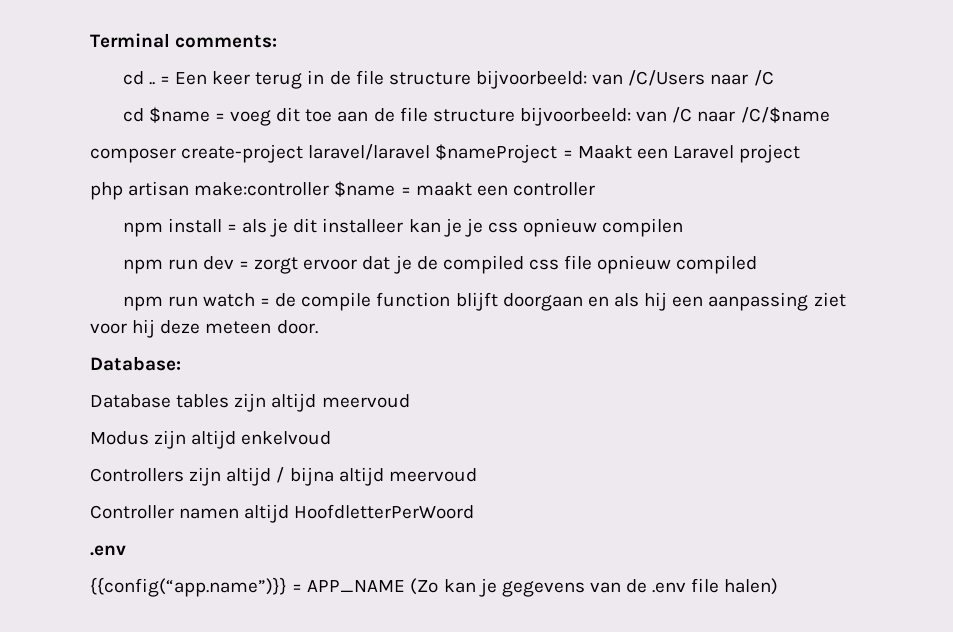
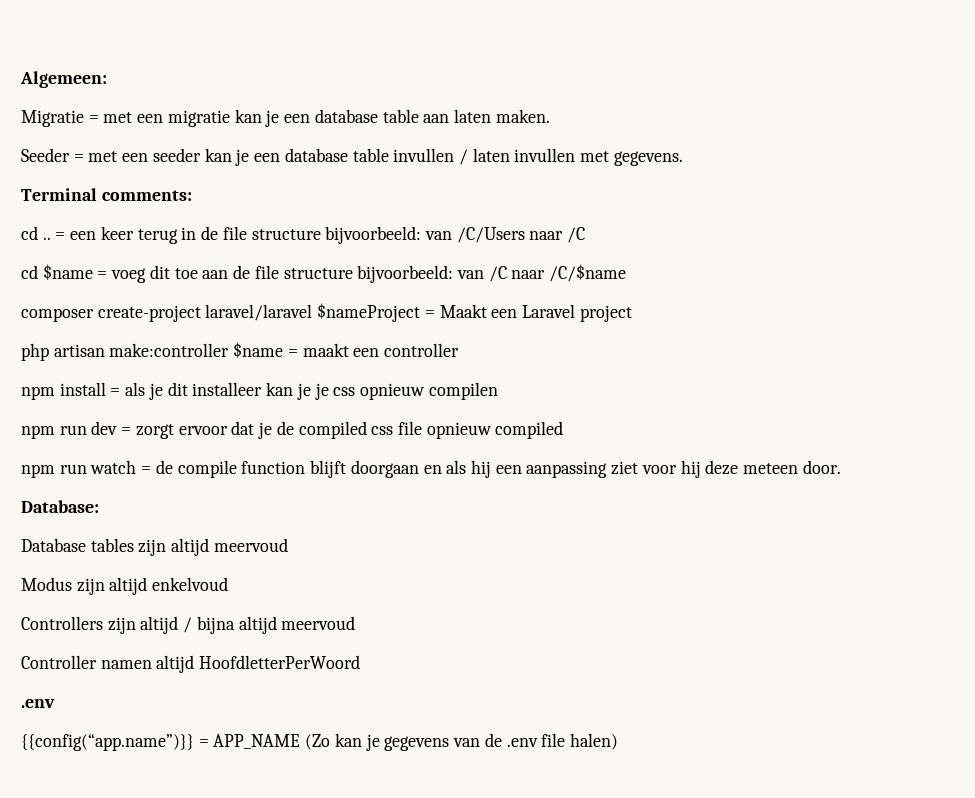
+ Algemeen:
+ Migratie = met een migratie kan je een database table aan laten maken.
+ Seeder = met een seeder kan je een database table invullen / laten invullen met gegevens.
- = Een keer terug in de file structure bijvoorbeeld: van /C/Users naar /C
+ = een keer terug in de file structure bijvoorbeeld: van /C/Users naar /C

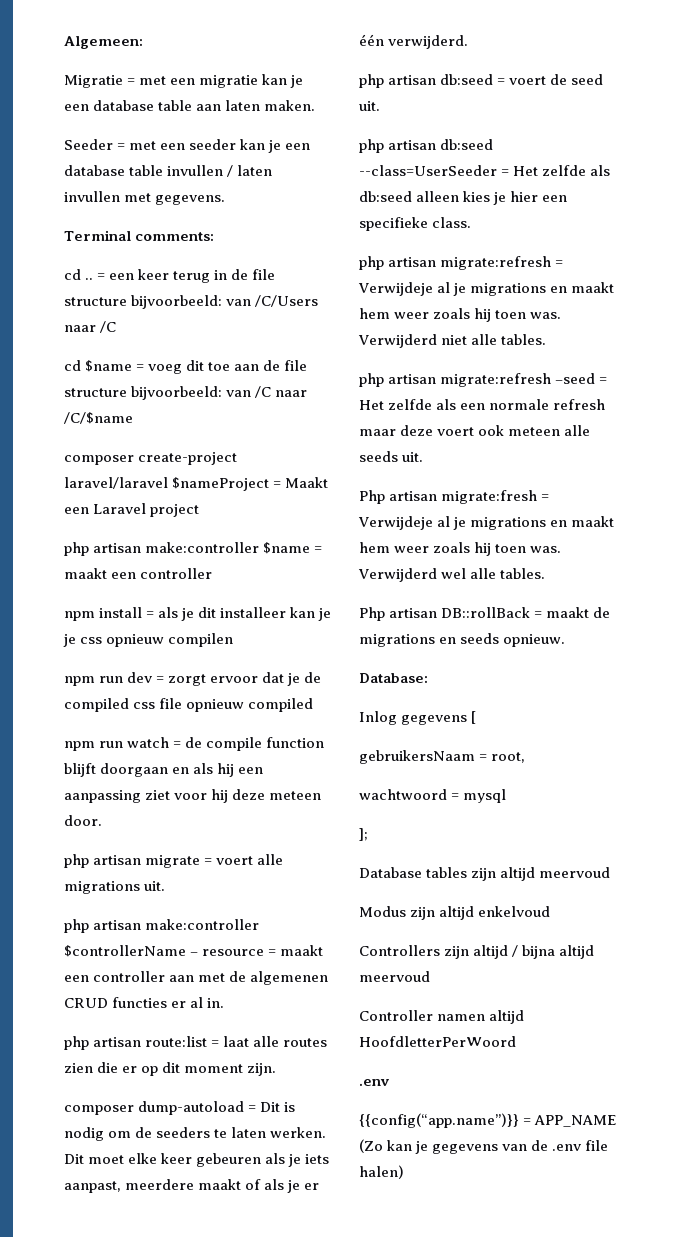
+ php artisan migrate = voert alle migrations uit.
+ php artisan make:controller $controllerName – resource = maakt een controller aan met de algemenen CRUD functies er al in.
+ php artisan route:list = laat alle routes zien die er op dit moment zijn.
+ composer dump-autoload = Dit is nodig om de seeders te laten werken. Dit moet elke keer gebeuren als je iets aanpast, meerdere maakt of als je er één verwijderd.
+ php artisan db:seed = voert de seed uit.
+ php artisan db:seed --class=UserSeeder = Het zelfde als db:seed alleen kies je hier een specifieke class.
+ php artisan migrate:refresh = Verwijdeje al je migrations en maakt hem weer zoals hij toen was. Verwijderd niet alle tables.
+ php artisan migrate:refresh –seed = Het zelfde als een normale refresh maar deze voert ook meteen alle seeds uit.
+ Php artisan migrate:fresh = Verwijdeje al je migrations en maakt hem weer zoals hij toen was. Verwijderd wel alle tables.
+ Php artisan DB::rollBack = maakt de migrations en seeds opnieuw.
  Database:
+ Inlog gegevens [
+ gebruikersNaam = root,
+ wachtwoord = mysql
+ ];

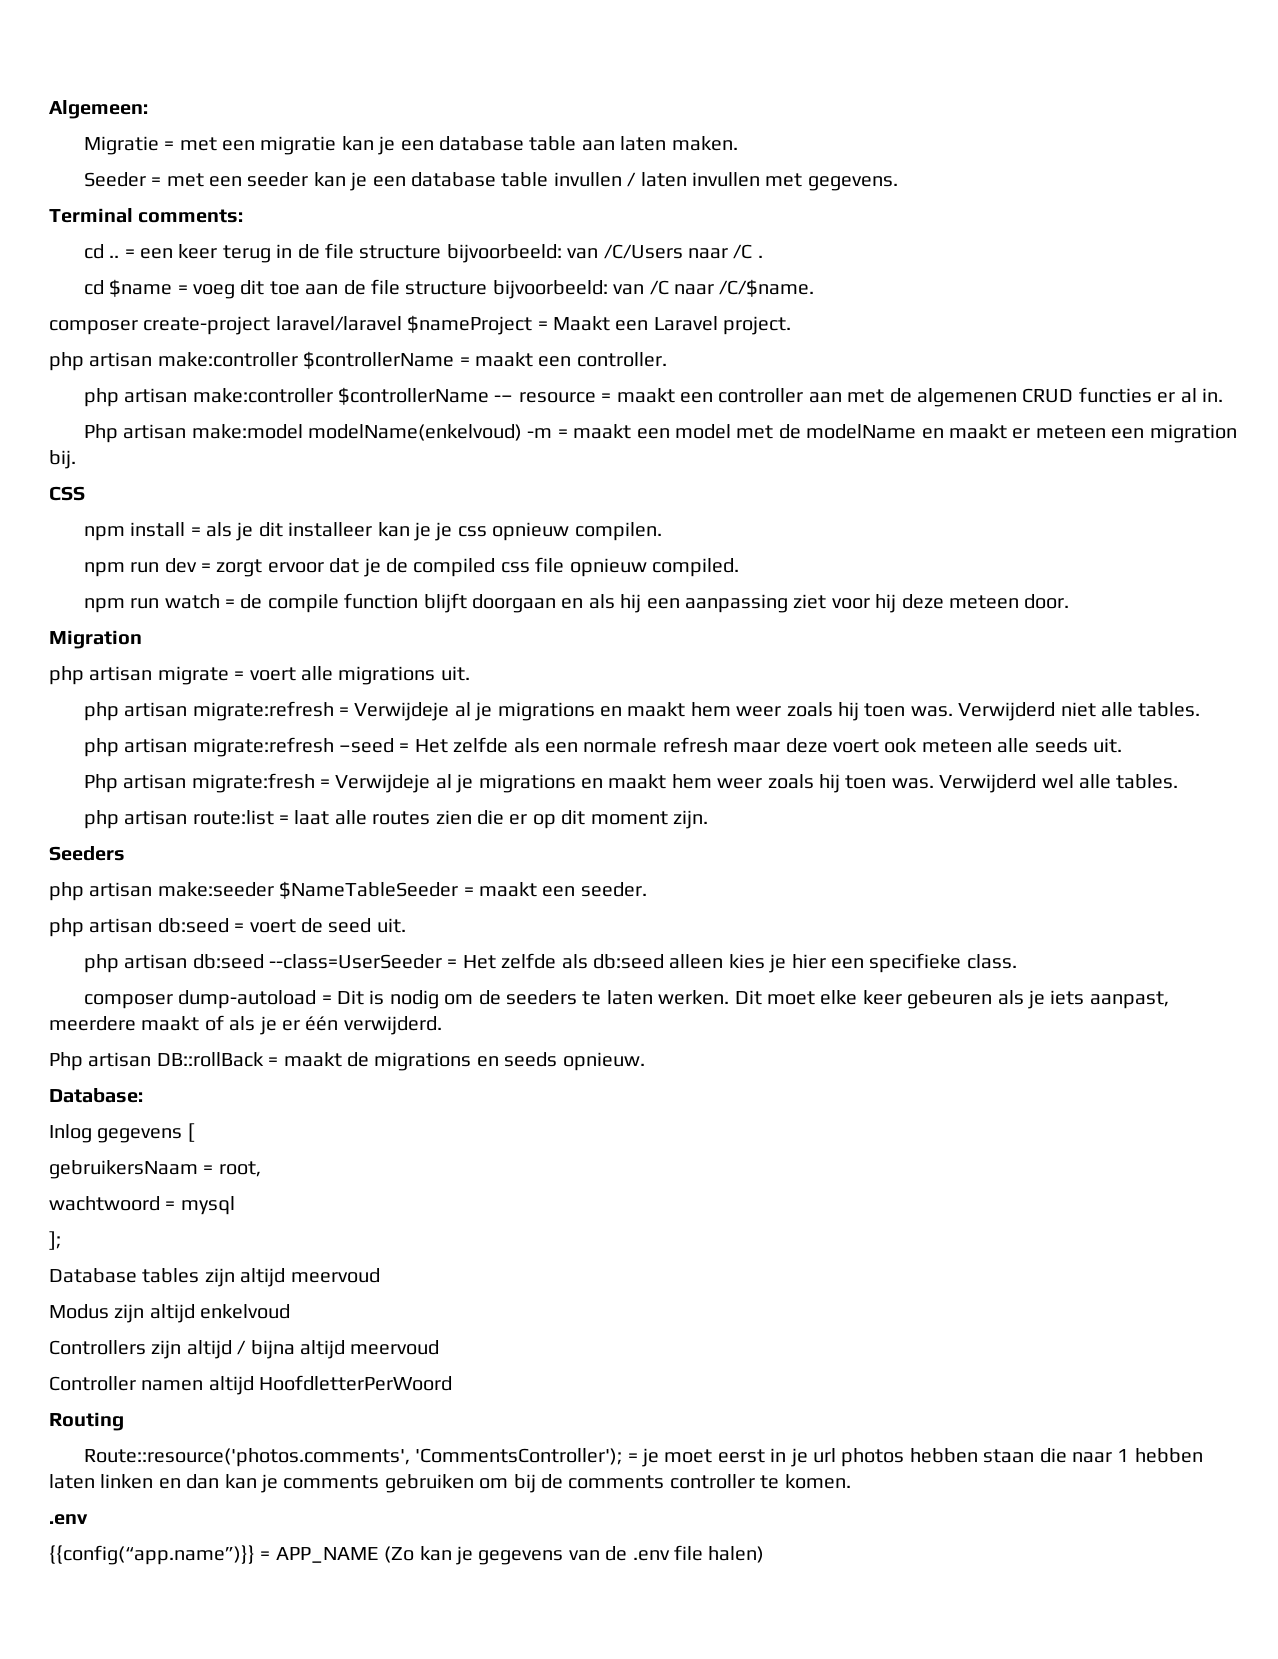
- = een keer terug in de file structure bijvoorbeeld: van /C/Users naar /C
+ = een keer terug in de file structure bijvoorbeeld: van /C/Users naar /C .
- cd $name = voeg dit toe aan de file structure bijvoorbeeld: van /C naar /C/$name
+ cd $name = voeg dit toe aan de file structure bijvoorbeeld: van /C naar /C/$name.
- composer create-project laravel/laravel $nameProject = Maakt een Laravel project
- php artisan make:controller $name = maakt een controller
+ composer create-project laravel/laravel $nameProject = Maakt een Laravel project.
+ php artisan make:controller $controllerName = maakt een controller.
+ php artisan make:controller $controllerName -– resource = maakt een controller aan met de algemenen CRUD functies er al in.
+ Php artisan make:model modelName(enkelvoud) -m = maakt een model met de modelName en maakt er meteen een migration bij.
+ CSS
- npm install = als je dit installeer kan je je css opnieuw compilen
+ npm install = als je dit installeer kan je je css opnieuw compilen.
- npm run dev = zorgt ervoor dat je de compiled css file opnieuw compiled
+ npm run dev = zorgt ervoor dat je de compiled css file opnieuw compiled.
+ Migration
- php artisan make:controller $controllerName – resource = maakt een controller aan met de algemenen CRUD functies er al in.
- php artisan route:list = laat alle routes zien die er op dit moment zijn.
- composer dump-autoload = Dit is nodig om de seeders te laten werken. Dit moet elke keer gebeuren als je iets aanpast, meerdere maakt of als je er één verwijderd.
- php artisan db:seed = voert de seed uit.
- php artisan db:seed --class=UserSeeder = Het zelfde als db:seed alleen kies je hier een specifieke class.
+ php artisan route:list = laat alle routes zien die er op dit moment zijn.
+ Seeders
+ php artisan make:seeder $NameTableSeeder = maakt een seeder.
+ php artisan db:seed = voert de seed uit.
+ php artisan db:seed --class=UserSeeder = Het zelfde als db:seed alleen kies je hier een specifieke class.
+ composer dump-autoload = Dit is nodig om de seeders te laten werken. Dit moet elke keer gebeuren als je iets aanpast, meerdere maakt of als je er één verwijderd.
+ Routing
+ Route::resource('photos.comments', 'CommentsController'); = je moet eerst in je url photos hebben staan die naar 1 hebben laten linken en dan kan je comments gebruiken om bij de comments controller te komen.

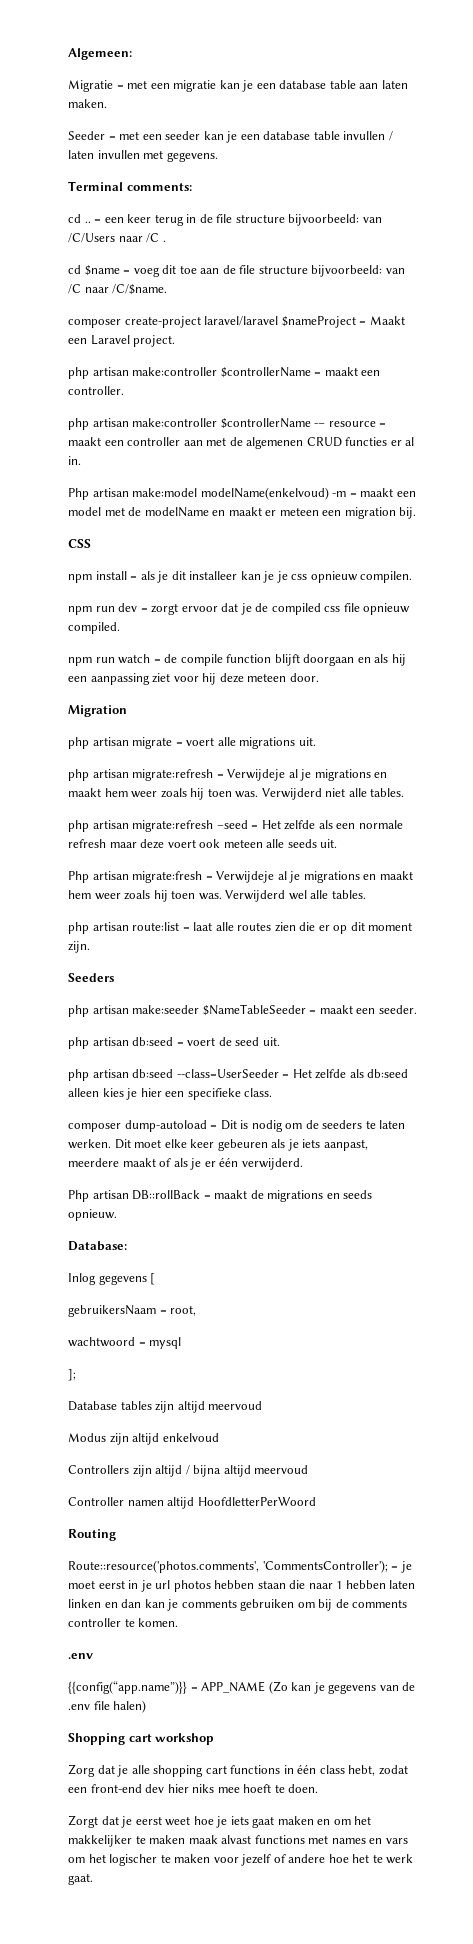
+ Shopping cart workshop
+ Zorg dat je alle shopping cart functions in één class hebt, zodat een front-end dev hier niks mee hoeft te doen.
+ Zorgt dat je eerst weet hoe je iets gaat maken en om het makkelijker te maken maak alvast functions met names en vars om het logischer te maken voor jezelf of andere hoe het te werk gaat.

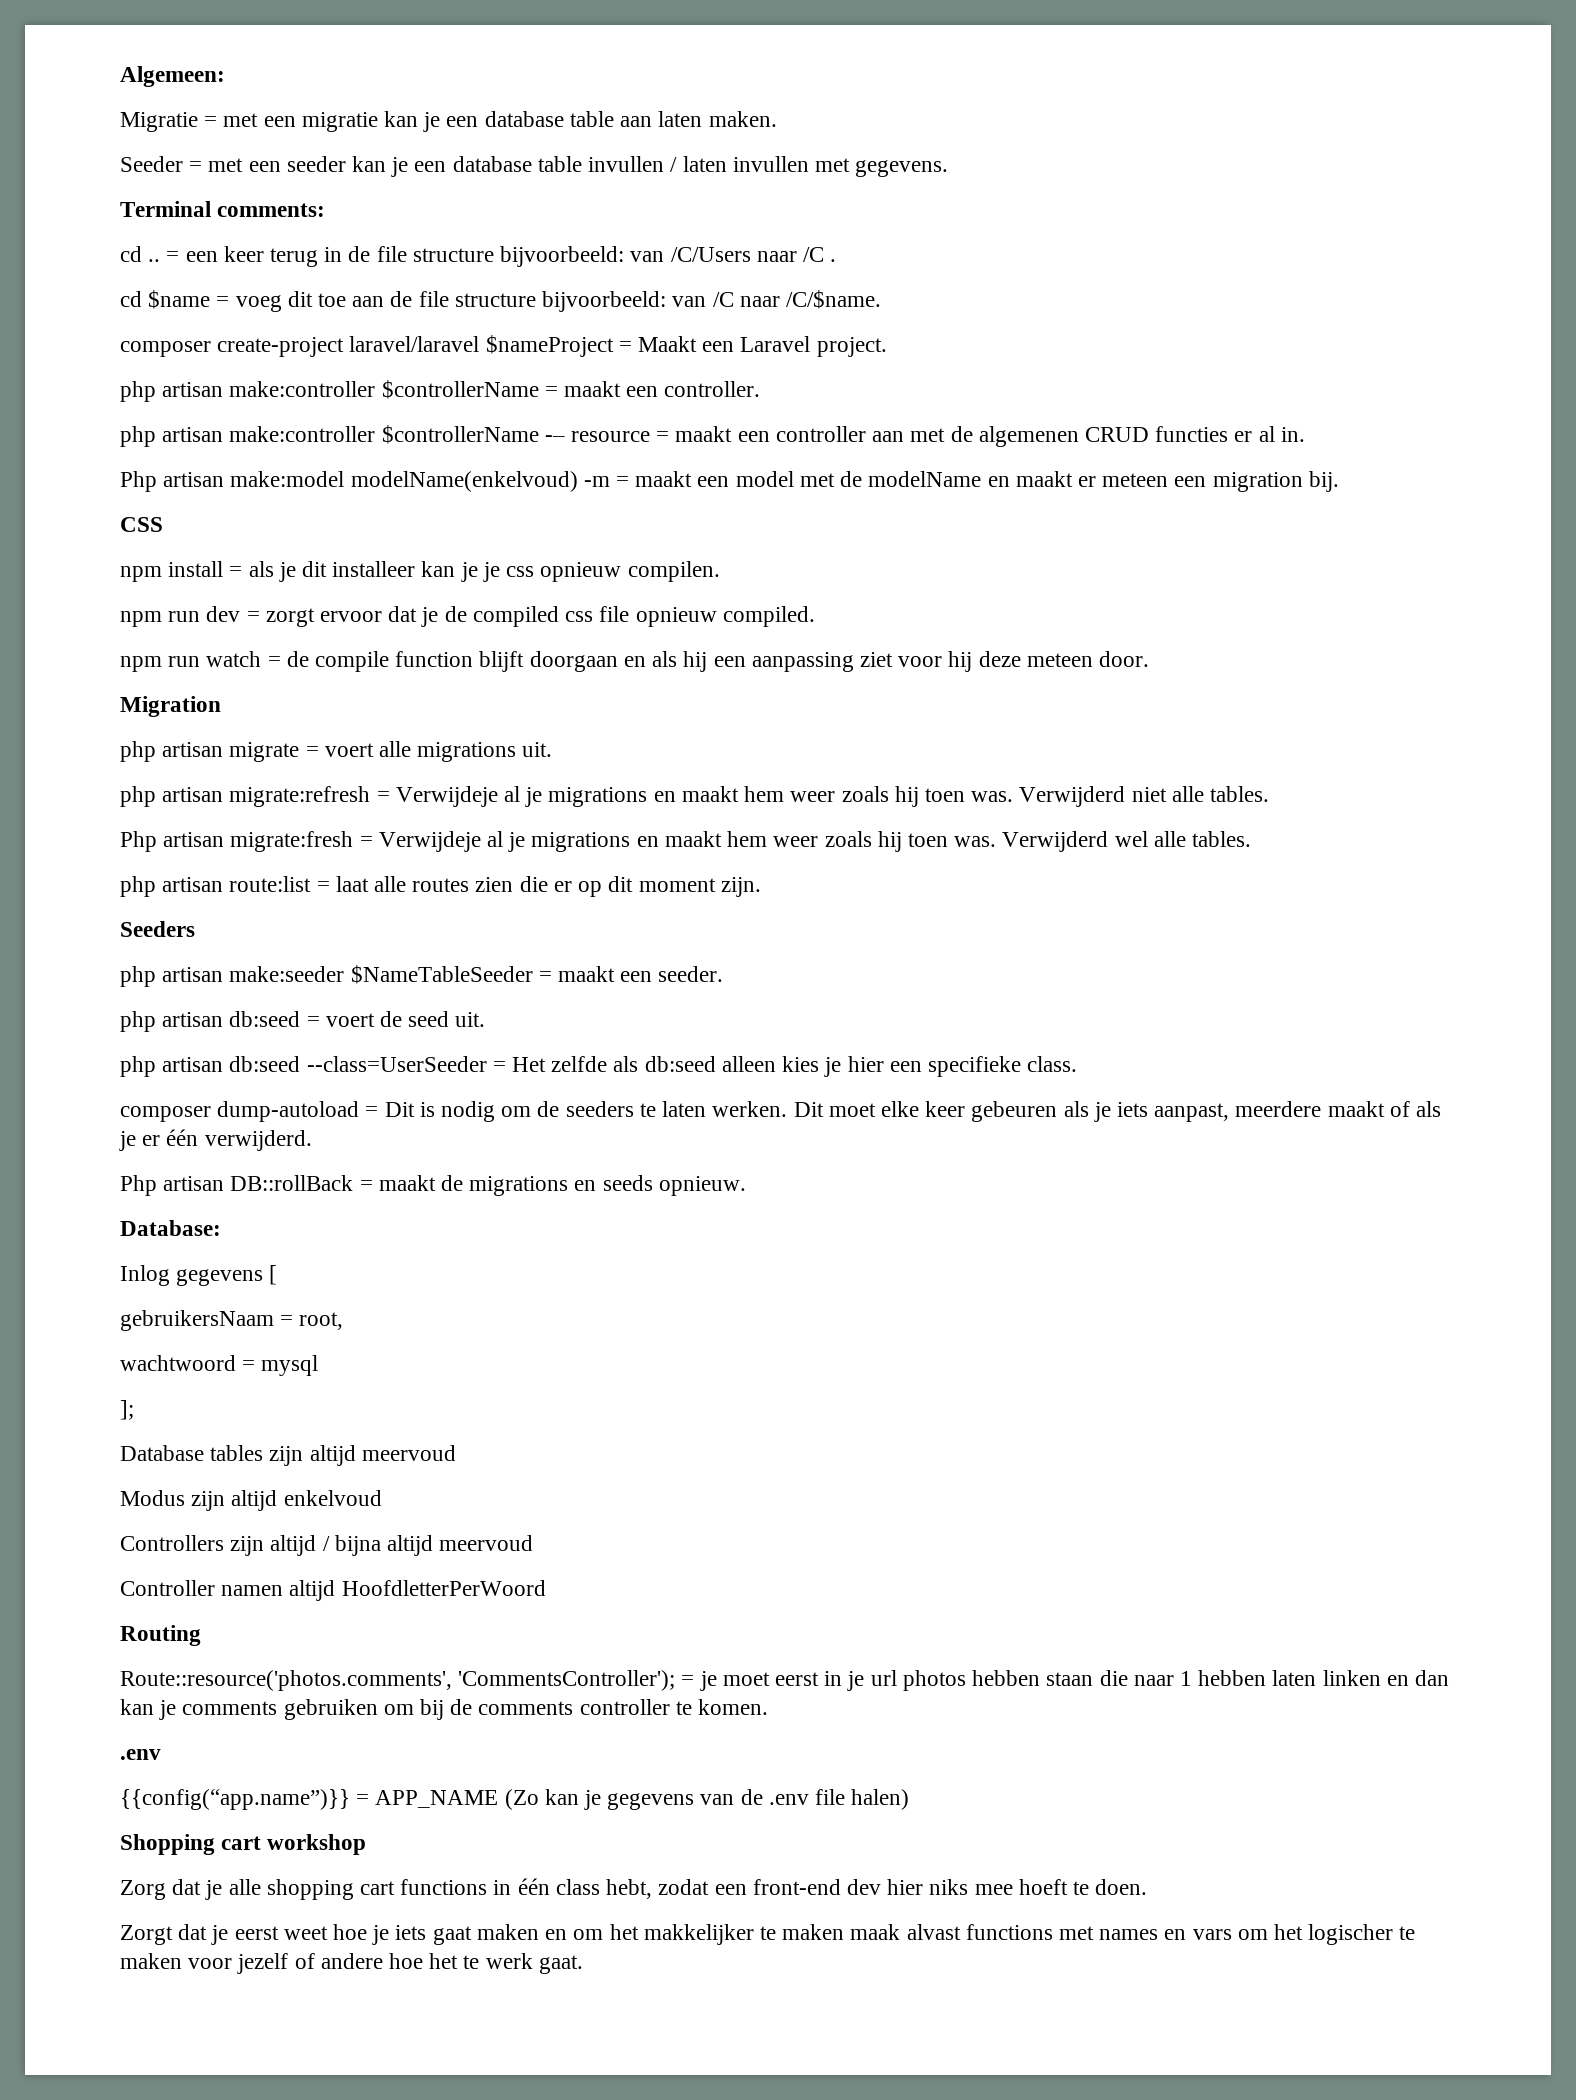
- php artisan migrate:refresh –seed = Het zelfde als een normale refresh maar deze voert ook meteen alle seeds uit.

